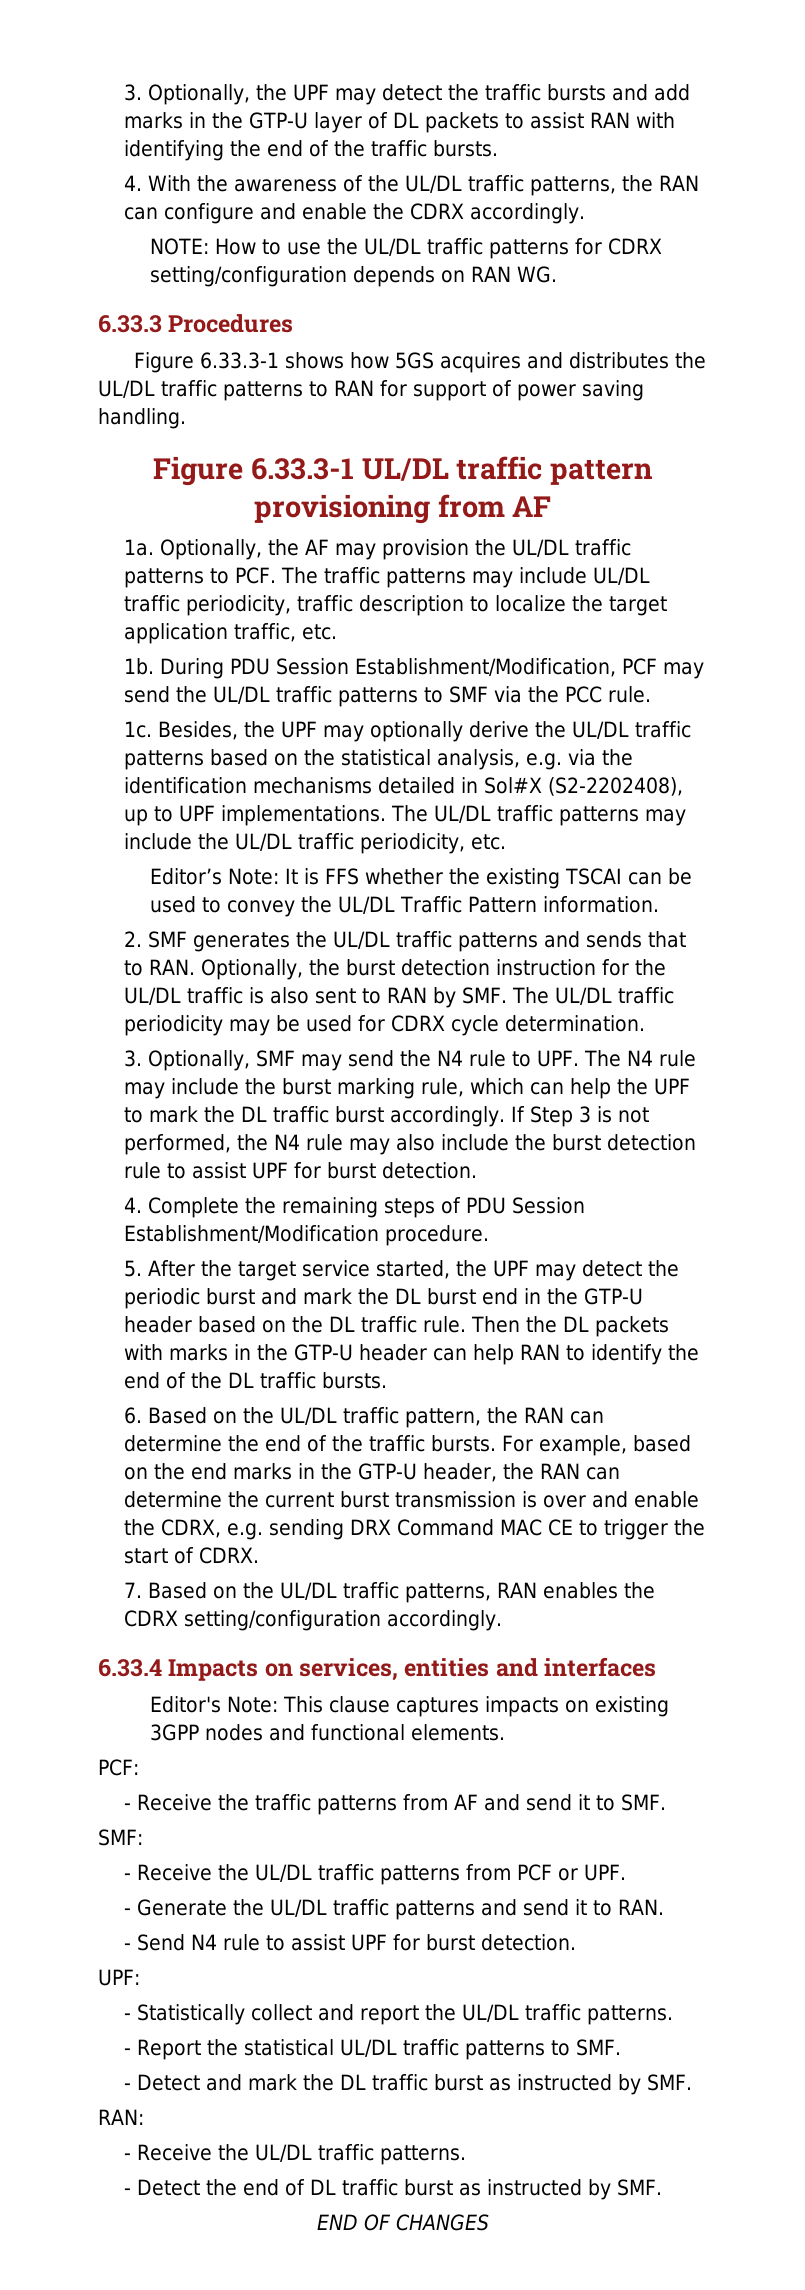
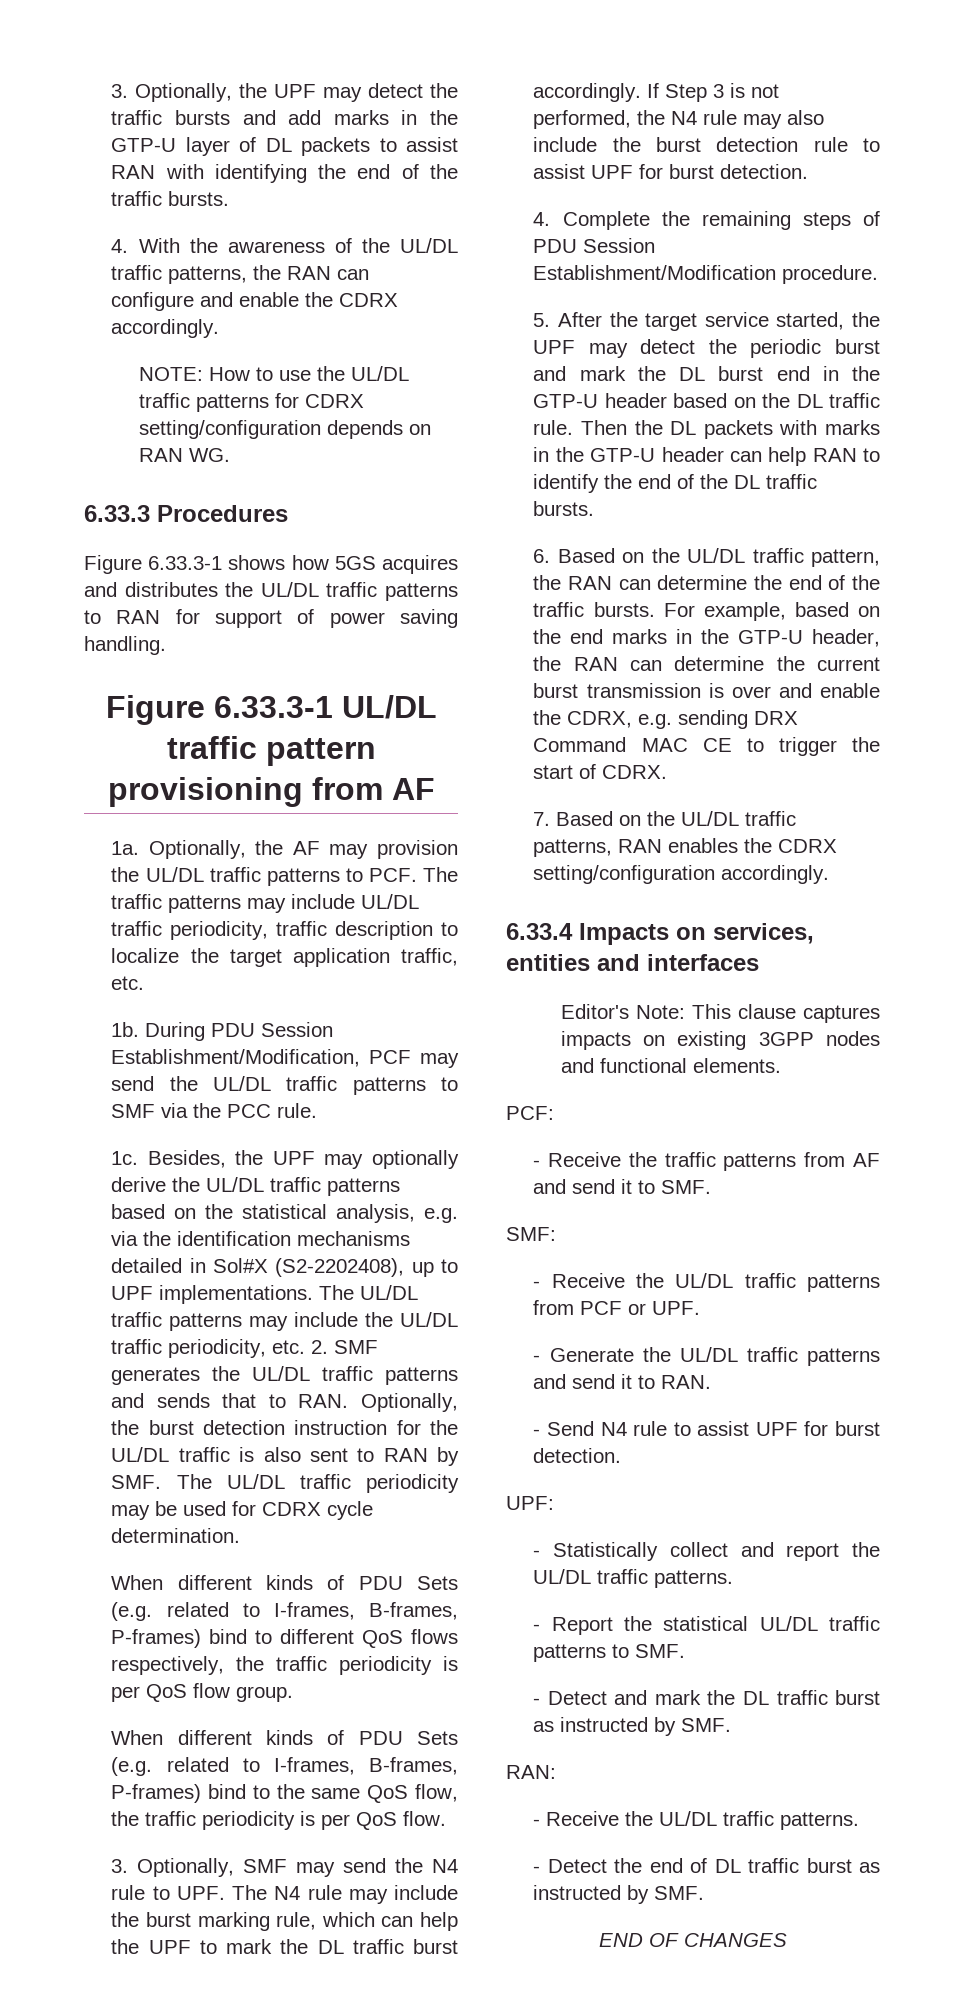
- The UL/DL traffic patterns may include the UL/DL traffic periodicity, etc.
- Editor’s Note: It is FFS whether the existing TSCAI can be used to convey the UL/DL Traffic Pattern information.
- 2. SMF generates the UL/DL traffic patterns and sends that to RAN. Optionally, the burst detection instruction for the UL/DL traffic is also sent to RAN by SMF. The UL/DL traffic periodicity may be used for CDRX cycle determination.
+ The UL/DL traffic patterns may include the UL/DL traffic periodicity, etc. 2. SMF generates the UL/DL traffic patterns and sends that to RAN. Optionally, the burst detection instruction for the UL/DL traffic is also sent to RAN by SMF. The UL/DL traffic periodicity may be used for CDRX cycle determination.
+ When different kinds of PDU Sets (e.g. related to I-frames, B-frames, P-frames) bind to different QoS flows respectively, the traffic periodicity is per QoS flow group.
+ When different kinds of PDU Sets (e.g. related to I-frames, B-frames, P-frames) bind to the same QoS flow, the traffic periodicity is per QoS flow.

